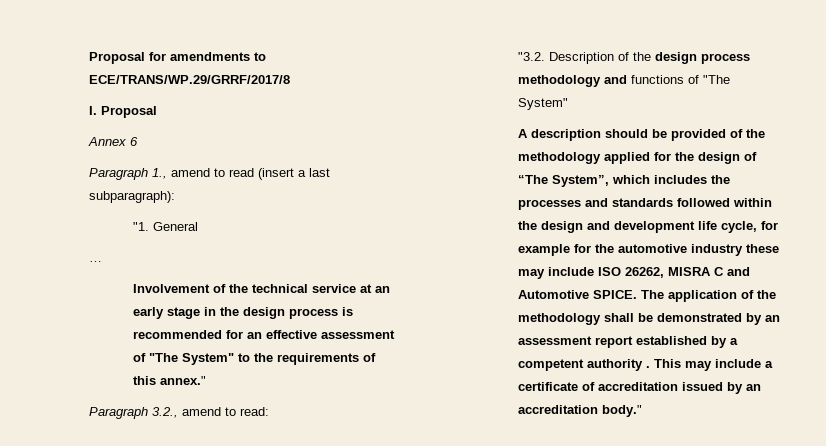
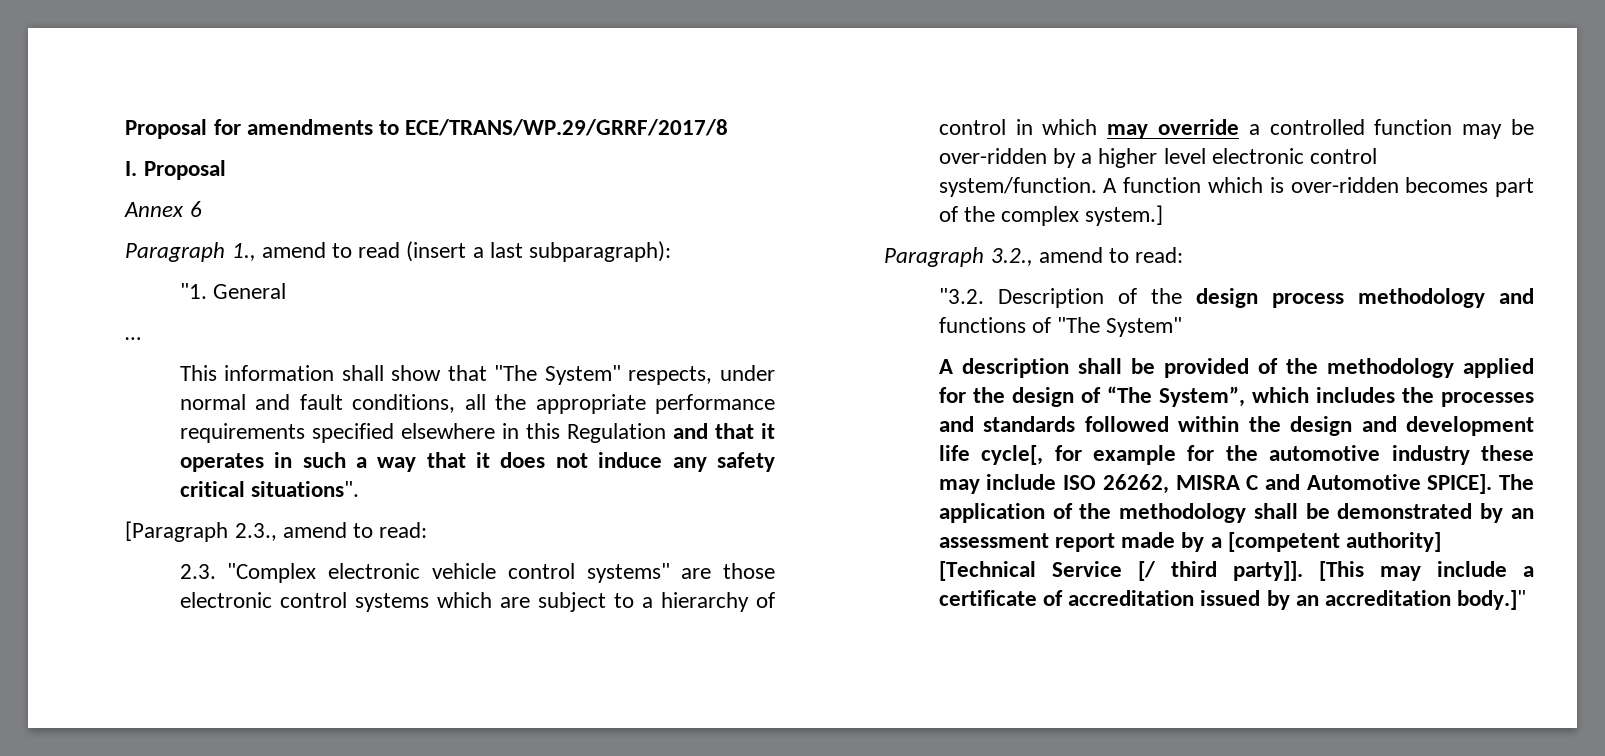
- Involvement of the technical service at an early stage in the design process is recommended for an effective assessment of "The System" to the requirements of this annex."
+ This information shall show that "The System" respects, under normal and fault conditions, all the appropriate performance requirements specified elsewhere in this Regulation and that it operates in such a way that it does not induce any safety critical situations".
+ [Paragraph 2.3., amend to read:
+ 2.3. "Complex electronic vehicle control systems" are those electronic control systems which are subject to a hierarchy of control in which may override a controlled function may be over-ridden by a higher level electronic control system/function. A function which is over-ridden becomes part of the complex system.]
- A description should be provided of the methodology applied for the design of “The System”, which includes the processes and standards followed within the design and development life cycle, for example for the automotive industry these may include ISO 26262, MISRA C and Automotive SPICE.
+ A description shall be provided of the methodology applied for the design of “The System”, which includes the processes and standards followed within the design and development life cycle[, for example for the automotive industry these may include ISO 26262, MISRA C and Automotive SPICE].
- The application of the methodology shall be demonstrated by an assessment report established by a competent authority . This may include a certificate of accreditation issued by an accreditation body."
+ The application of the methodology shall be demonstrated by an assessment report made by a [competent authority] [Technical Service [/ third party]]. [This may include a certificate of accreditation issued by an accreditation body.]"

